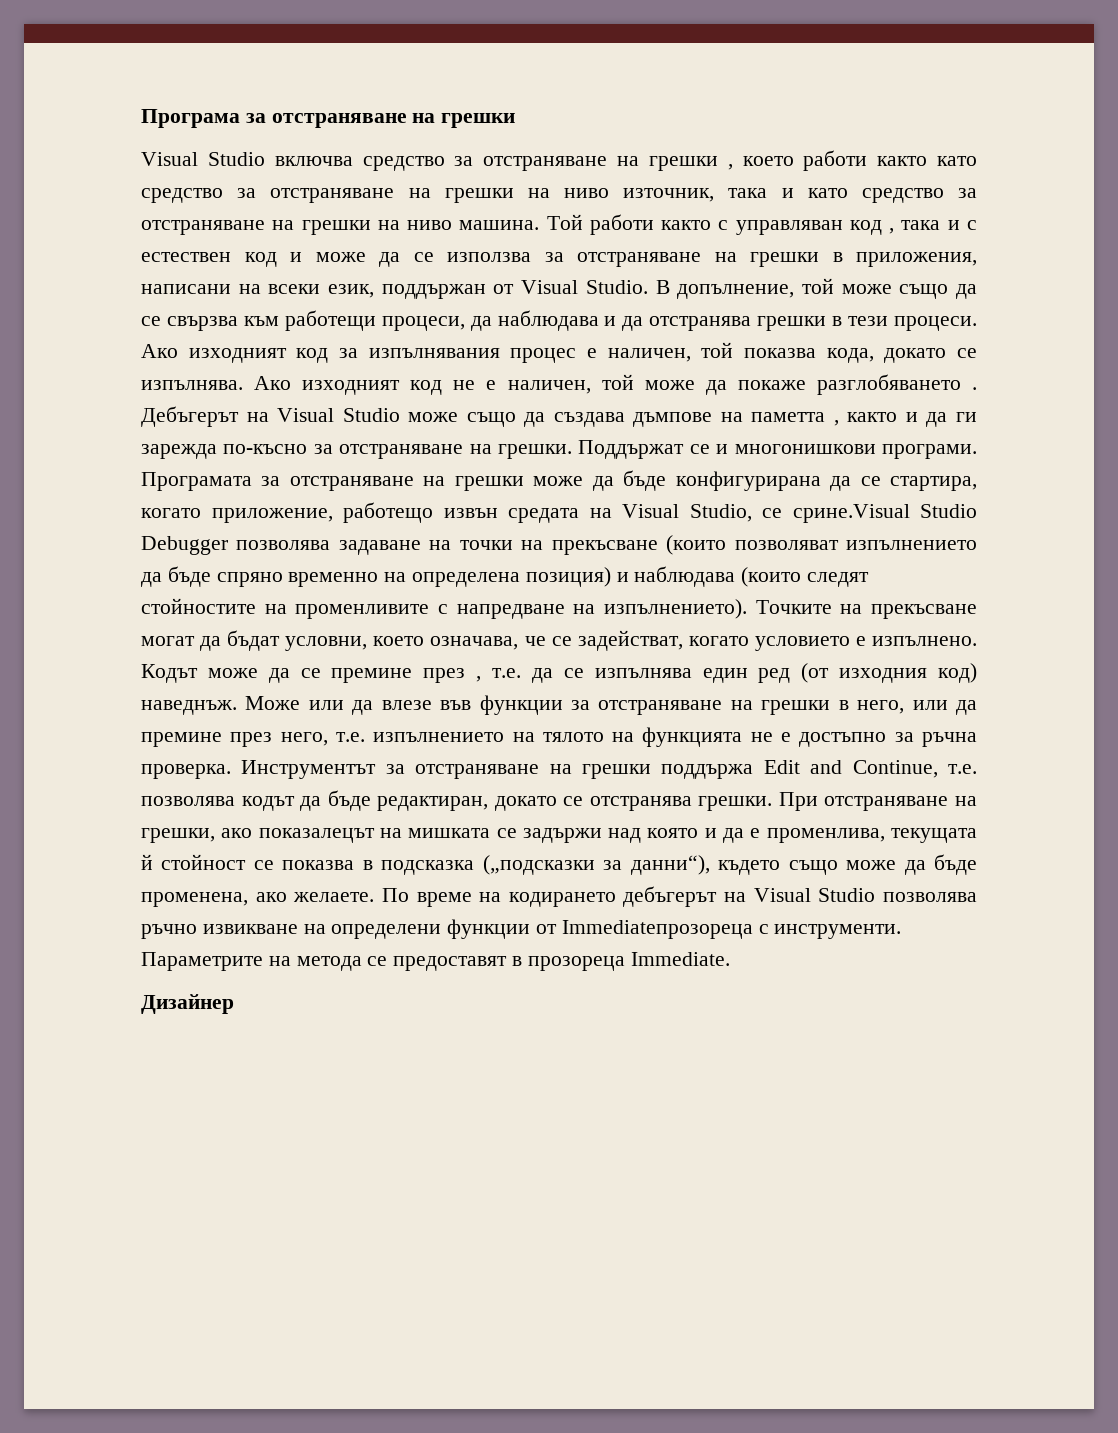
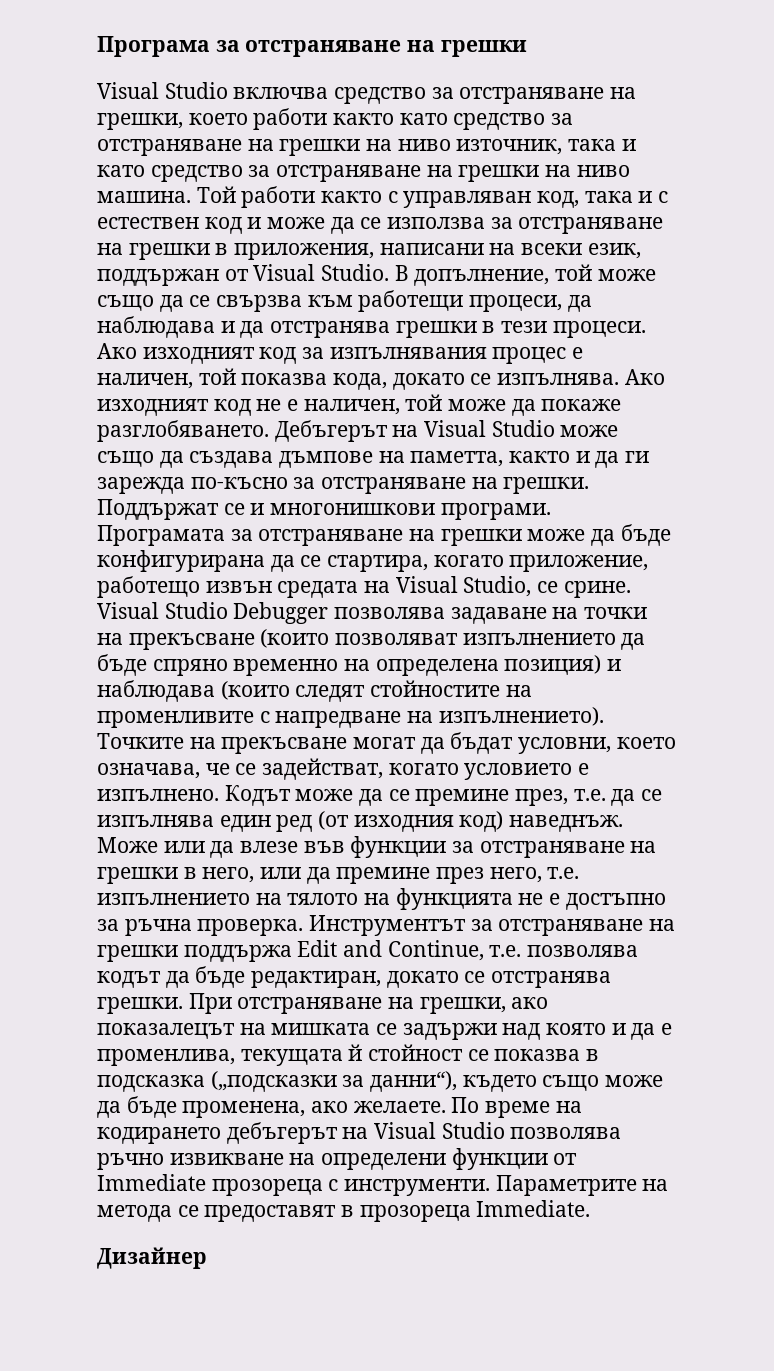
- Visual Studio включва средство за отстраняване на грешки , което работи както като средство за отстраняване на грешки на ниво източник, така и като средство за отстраняване на грешки на ниво машина.
+ Visual Studio включва средство за отстраняване на грешки, което работи както като средство за отстраняване на грешки на ниво източник, така и като средство за отстраняване на грешки на ниво машина.
- Той работи както с управляван код , така и с естествен код и може да се използва за отстраняване на грешки в приложения, написани на всеки език, поддържан от Visual Studio.
+ Той работи както с управляван код, така и с естествен код и може да се използва за отстраняване на грешки в приложения, написани на всеки език, поддържан от Visual Studio.
- Ако изходният код не е наличен, той може да покаже разглобяването .
+ Ако изходният код не е наличен, той може да покаже разглобяването.
- Дебъгерът на Visual Studio може също да създава дъмпове на паметта , както и да ги зарежда по-късно за отстраняване на грешки.
+ Дебъгерът на Visual Studio може също да създава дъмпове на паметта, както и да ги зарежда по-късно за отстраняване на грешки.
- Програмата за отстраняване на грешки може да бъде конфигурирана да се стартира, когато приложение, работещо извън средата на Visual Studio, се срине.Visual Studio Debugger позволява задаване на точки на прекъсване (които позволяват изпълнението да бъде спряно временно на определена позиция) и наблюдава (които следят стойностите на променливите с напредване на изпълнението).
+ Програмата за отстраняване на грешки може да бъде конфигурирана да се стартира, когато приложение, работещо извън средата на Visual Studio, се срине. Visual Studio Debugger позволява задаване на точки на прекъсване (които позволяват изпълнението да бъде спряно временно на определена позиция) и наблюдава (които следят стойностите на променливите с напредване на изпълнението).
- Кодът може да се премине през , т.е. да се изпълнява един ред (от изходния код) наведнъж.
+ Кодът може да се премине през, т.е. да се изпълнява един ред (от изходния код) наведнъж.
- По време на кодирането дебъгерът на Visual Studio позволява ръчно извикване на определени функции от Immediateпрозореца с инструменти.
+ По време на кодирането дебъгерът на Visual Studio позволява ръчно извикване на определени функции от Immediate прозореца с инструменти.

